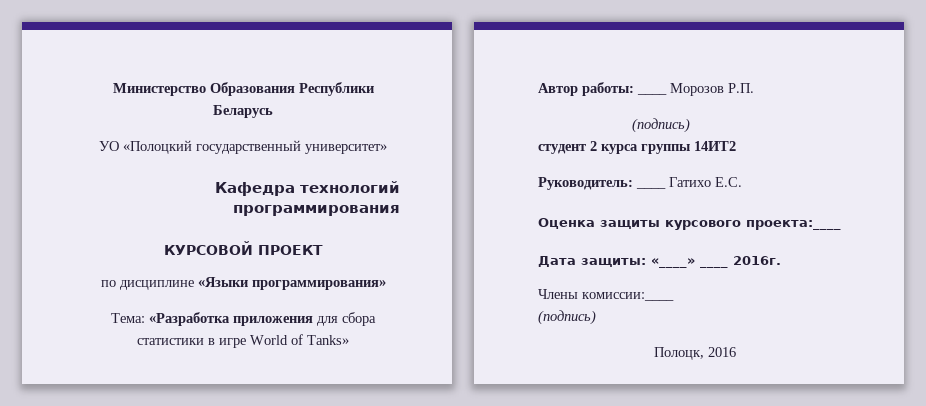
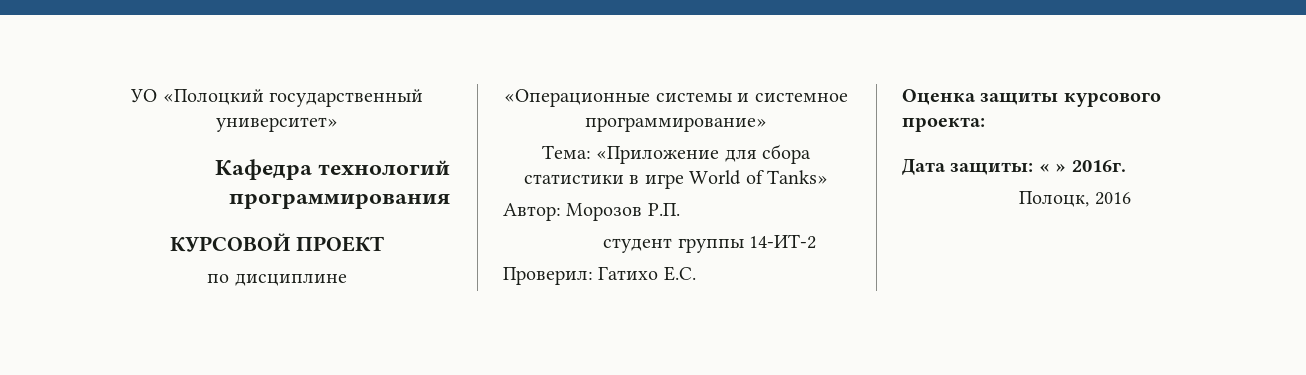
- Министерство Образования Республики Беларусь
- по дисциплине «Языки программирования»
+ по дисциплине
+ «Операционные системы и системное программирование»
- Тема: «Разработка приложения для сбора статистики в игре World of Tanks»
+ Тема: «Приложение для сбора статистики в игре World of Tanks»
- Автор работы: ____ Морозов Р.П.
- (подпись)
- студент 2 курса группы 14ИТ2
- Руководитель: ____ Гатихо Е.С.
+ Автор: Морозов Р.П.
+ студент группы 14-ИТ-2
+ Проверил: Гатихо Е.С.
- Оценка защиты курсового проекта:____
+ Оценка защиты курсового проекта:
- Дата защиты: «____» ____ 2016г.
+ Дата защиты: « » 2016г.
- Члены комиссии:____
- (подпись)

